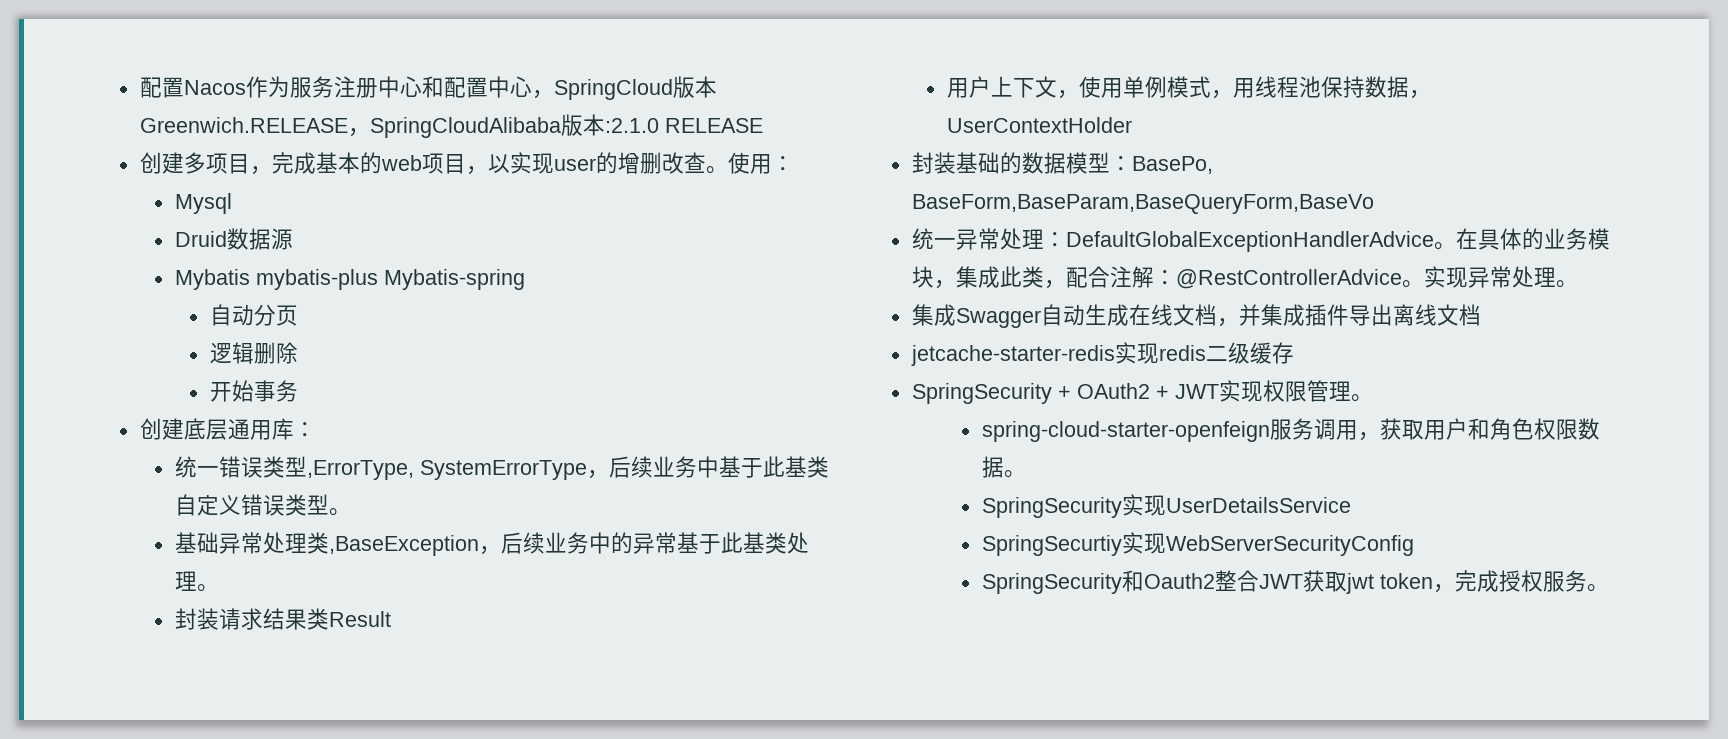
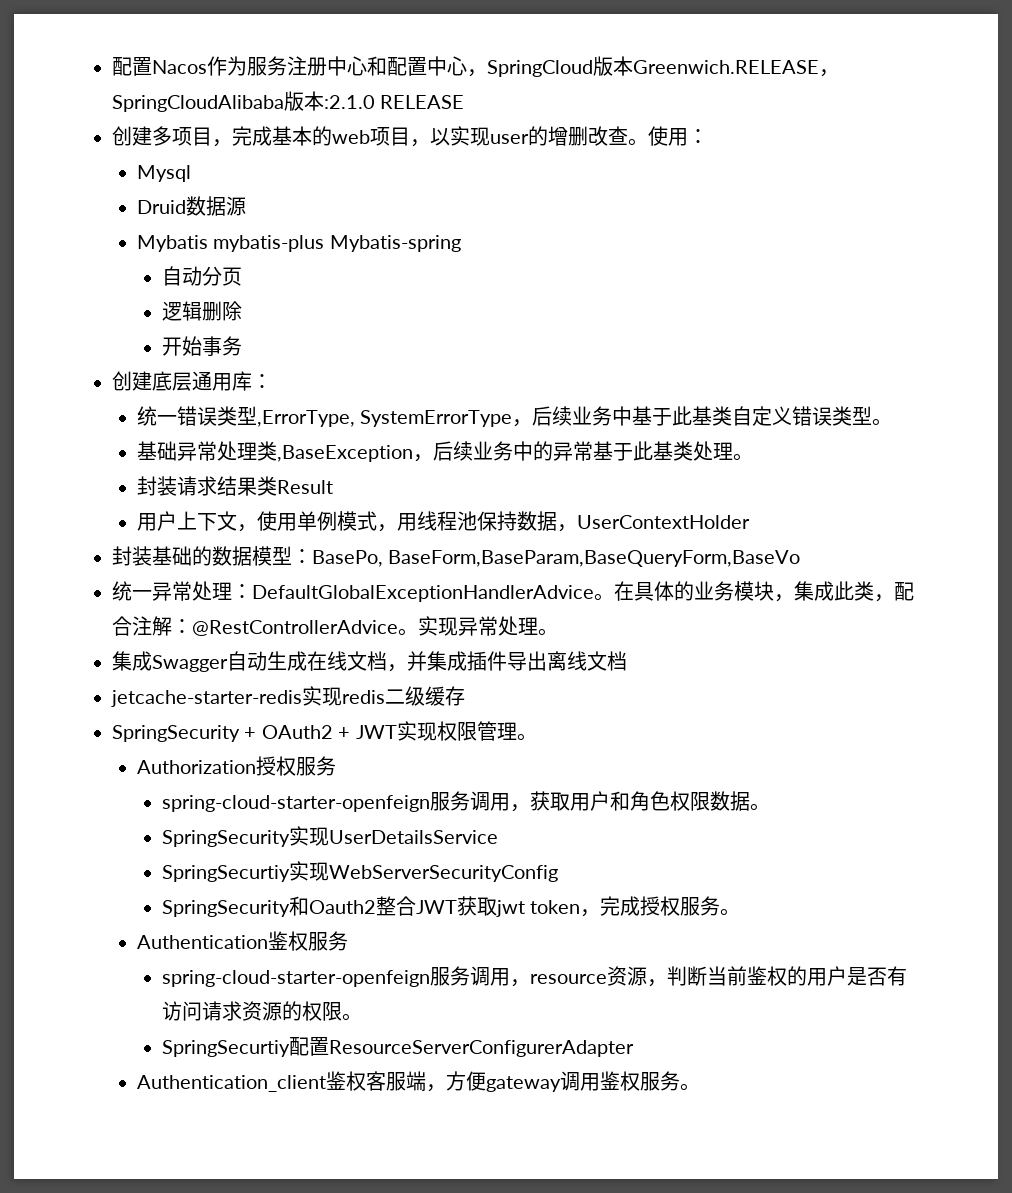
+ Authorization授权服务
+ Authentication鉴权服务
+ spring-cloud-starter-openfeign服务调用，resource资源，判断当前鉴权的用户是否有访问请求资源的权限。
+ SpringSecurtiy配置ResourceServerConfigurerAdapter
+ Authentication_client鉴权客服端，方便gateway调用鉴权服务。

